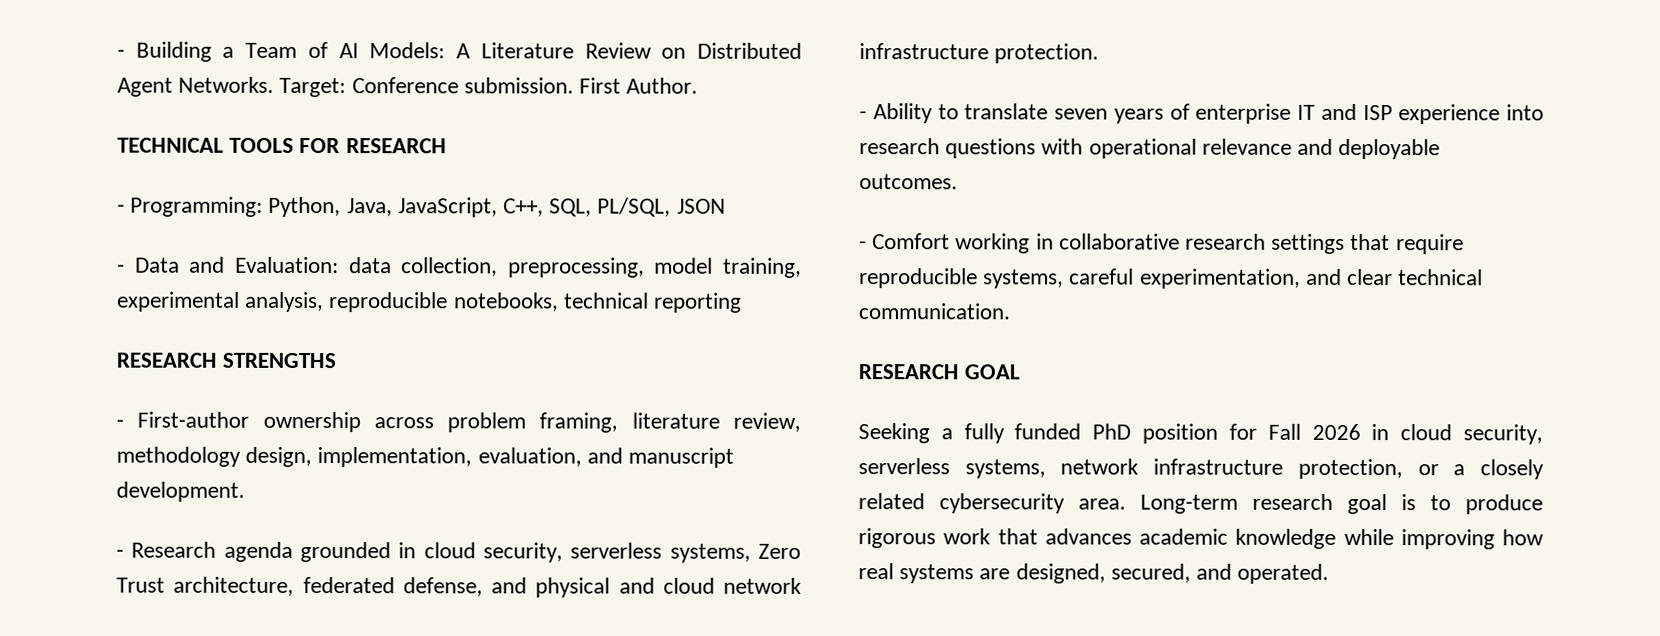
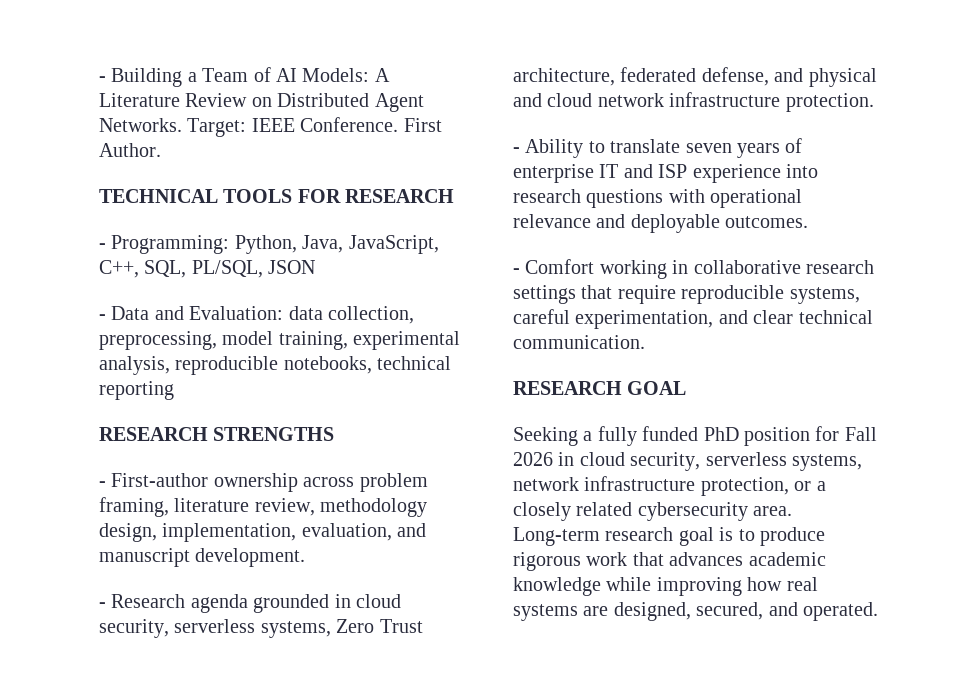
- Target: Conference submission.
+ Target: IEEE Conference.

